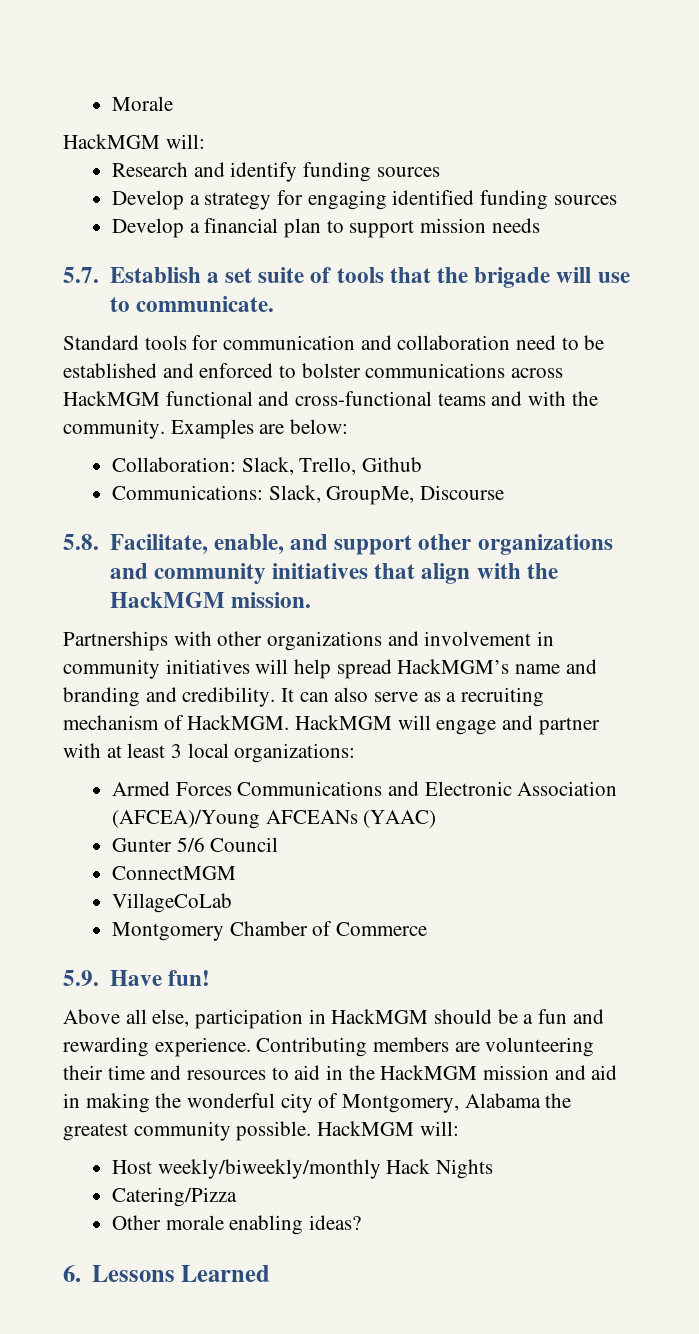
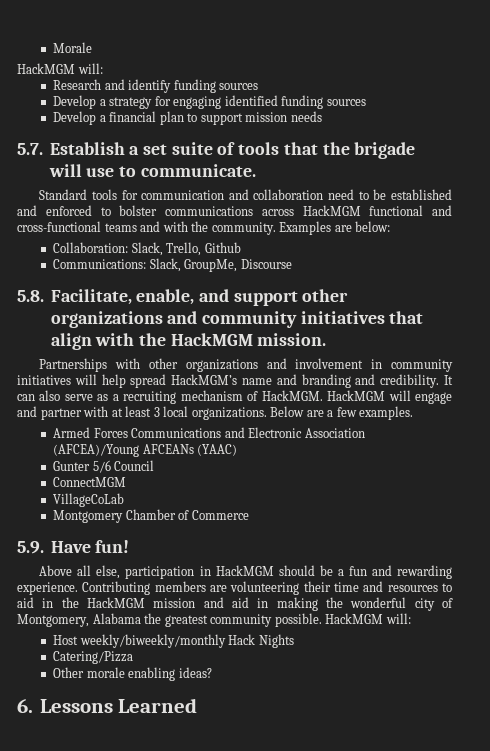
- HackMGM will engage and partner with at least 3 local organizations:
+ HackMGM will engage and partner with at least 3 local organizations. Below are a few examples.

